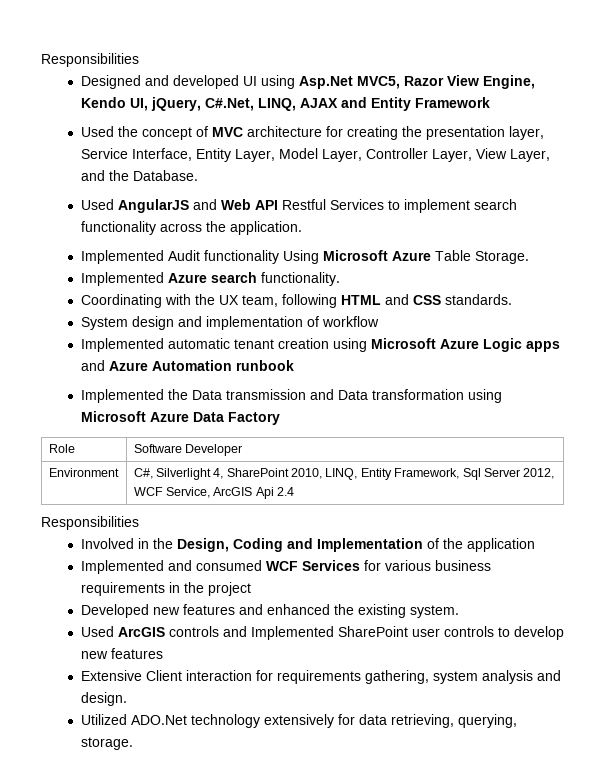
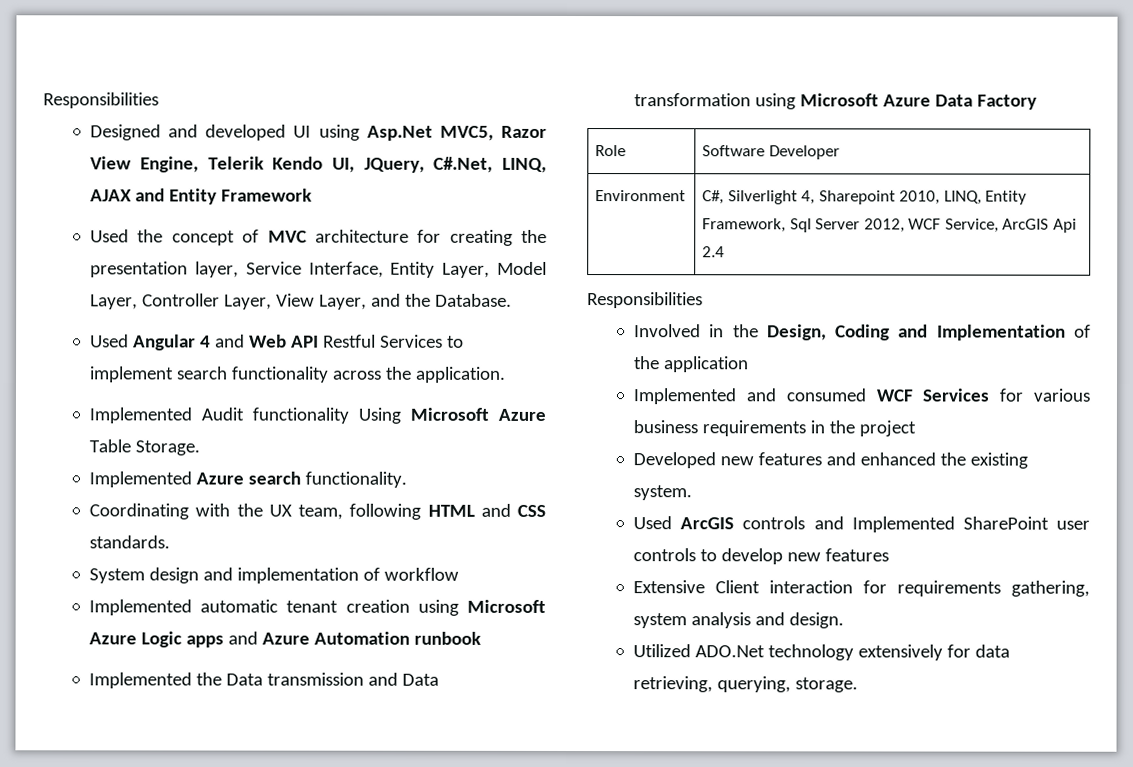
- Designed and developed UI using Asp.Net MVC5, Razor View Engine, Kendo UI, jQuery, C#.Net, LINQ, AJAX and Entity Framework
+ Designed and developed UI using Asp.Net MVC5, Razor View Engine, Telerik Kendo UI, JQuery, C#.Net, LINQ, AJAX and Entity Framework
- Used AngularJS and Web API Restful Services to implement search functionality across the application.
+ Used Angular 4 and Web API Restful Services to implement search functionality across the application.
- Environment | C#, Silverlight 4, SharePoint 2010, LINQ, Entity Framework, Sql Server 2012, WCF Service, ArcGIS Api 2.4
+ Environment | C#, Silverlight 4, Sharepoint 2010, LINQ, Entity Framework, Sql Server 2012, WCF Service, ArcGIS Api 2.4

